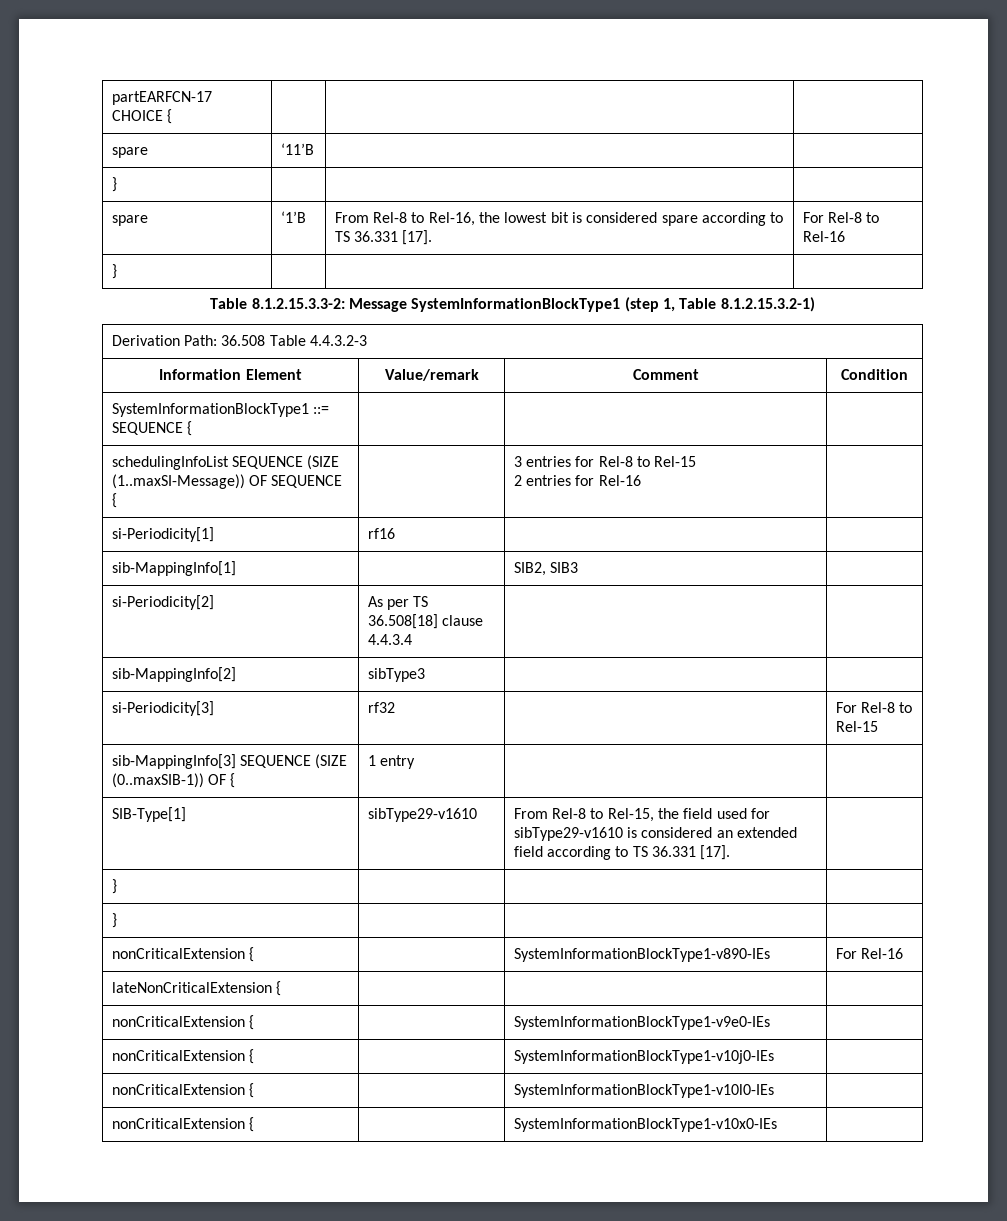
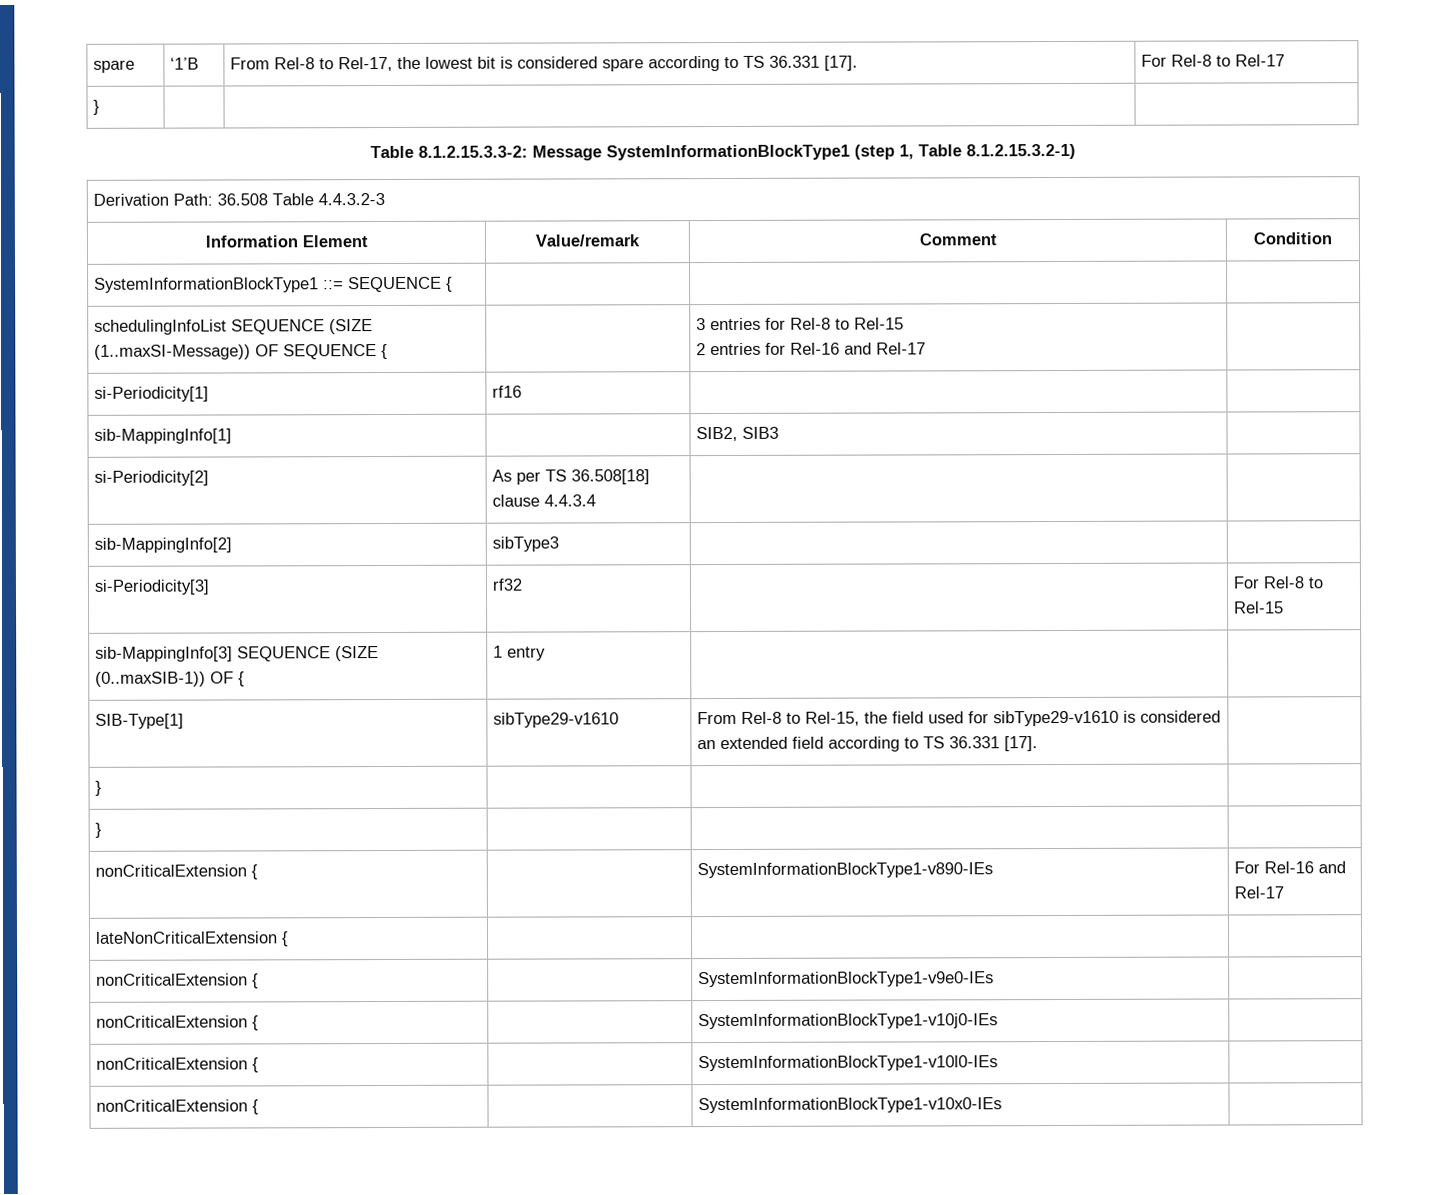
- partEARFCN-17 CHOICE { | | |
- spare | ‘11’B | |
- } | | |
- spare | ‘1’B | From Rel-8 to Rel-16, the lowest bit is considered spare according to TS 36.331 [17]. | For Rel-8 to Rel-16
+ spare | ‘1’B | From Rel-8 to Rel-17, the lowest bit is considered spare according to TS 36.331 [17]. | For Rel-8 to Rel-17
  schedulingInfoList SEQUENCE (SIZE (1..maxSI-Message)) OF SEQUENCE { | | 3 entries for Rel-8 to Rel-15
- 2 entries for Rel-16 |
+ 2 entries for Rel-16 and Rel-17 |
- nonCriticalExtension { | | SystemInformationBlockType1-v890-IEs | For Rel-16
+ nonCriticalExtension { | | SystemInformationBlockType1-v890-IEs | For Rel-16 and Rel-17

